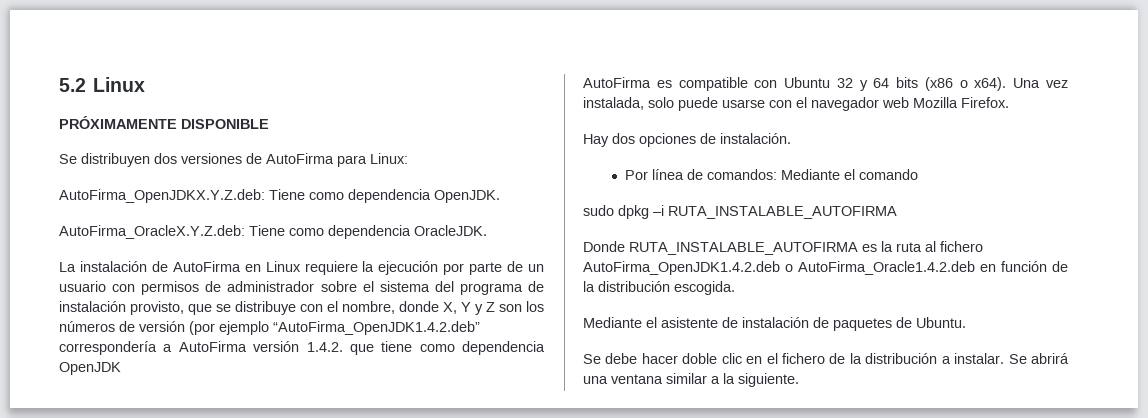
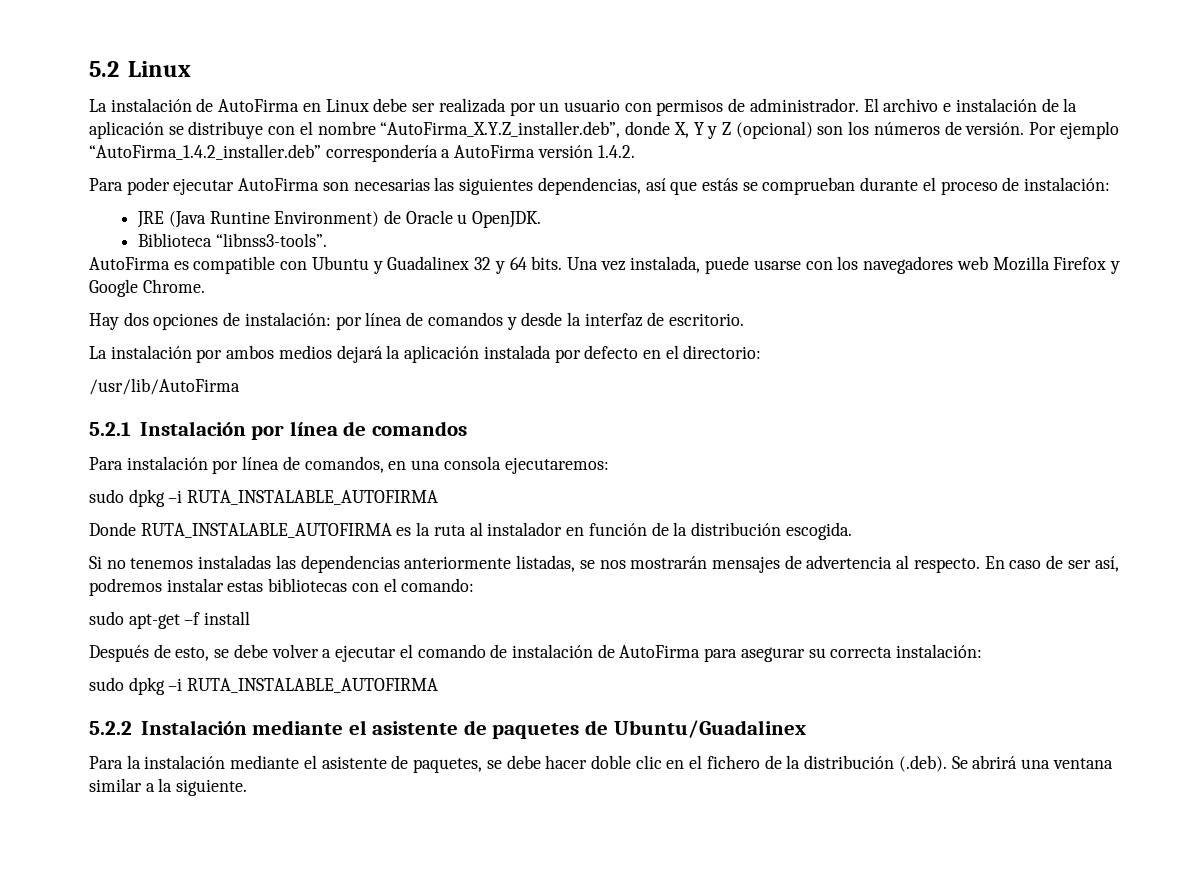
- PRÓXIMAMENTE DISPONIBLE
- Se distribuyen dos versiones de AutoFirma para Linux:
- AutoFirma_OpenJDKX.Y.Z.deb: Tiene como dependencia OpenJDK.
- AutoFirma_OracleX.Y.Z.deb: Tiene como dependencia OracleJDK.
- La instalación de AutoFirma en Linux requiere la ejecución por parte de un usuario con permisos de administrador sobre el sistema del programa de instalación provisto, que se distribuye con el nombre, donde X, Y y Z son los números de versión (por ejemplo “AutoFirma_OpenJDK1.4.2.deb” correspondería a AutoFirma versión 1.4.2. que tiene como dependencia OpenJDK
+ La instalación de AutoFirma en Linux debe ser realizada por un usuario con permisos de administrador. El archivo e instalación de la aplicación se distribuye con el nombre “AutoFirma_X.Y.Z_installer.deb”, donde X, Y y Z (opcional) son los números de versión. Por ejemplo “AutoFirma_1.4.2_installer.deb” correspondería a AutoFirma versión 1.4.2.
+ Para poder ejecutar AutoFirma son necesarias las siguientes dependencias, así que estás se comprueban durante el proceso de instalación:
+ JRE (Java Runtine Environment) de Oracle u OpenJDK.
+ Biblioteca “libnss3-tools”.
- AutoFirma es compatible con Ubuntu 32 y 64 bits (x86 o x64).
+ AutoFirma es compatible con Ubuntu y Guadalinex 32 y 64 bits.
- Una vez instalada, solo puede usarse con el navegador web Mozilla Firefox.
- Hay dos opciones de instalación.
- Por línea de comandos: Mediante el comando
+ Una vez instalada, puede usarse con los navegadores web Mozilla Firefox y Google Chrome.
+ Hay dos opciones de instalación: por línea de comandos y desde la interfaz de escritorio.
+ La instalación por ambos medios dejará la aplicación instalada por defecto en el directorio:
+ /usr/lib/AutoFirma
+ 5.2.1 Instalación por línea de comandos
+ Para instalación por línea de comandos, en una consola ejecutaremos:
- Donde RUTA_INSTALABLE_AUTOFIRMA es la ruta al fichero AutoFirma_OpenJDK1.4.2.deb o AutoFirma_Oracle1.4.2.deb en función de la distribución escogida.
+ Donde RUTA_INSTALABLE_AUTOFIRMA es la ruta al instalador en función de la distribución escogida.
- Mediante el asistente de instalación de paquetes de Ubuntu.
- Se debe hacer doble clic en el fichero de la distribución a instalar. Se abrirá una ventana similar a la siguiente.
+ Si no tenemos instaladas las dependencias anteriormente listadas, se nos mostrarán mensajes de advertencia al respecto. En caso de ser así, podremos instalar estas bibliotecas con el comando:
+ sudo apt-get –f install
+ Después de esto, se debe volver a ejecutar el comando de instalación de AutoFirma para asegurar su correcta instalación:
+ sudo dpkg –i RUTA_INSTALABLE_AUTOFIRMA
+ 5.2.2 Instalación mediante el asistente de paquetes de Ubuntu/Guadalinex
+ Para la instalación mediante el asistente de paquetes, se debe hacer doble clic en el fichero de la distribución (.deb). Se abrirá una ventana similar a la siguiente.

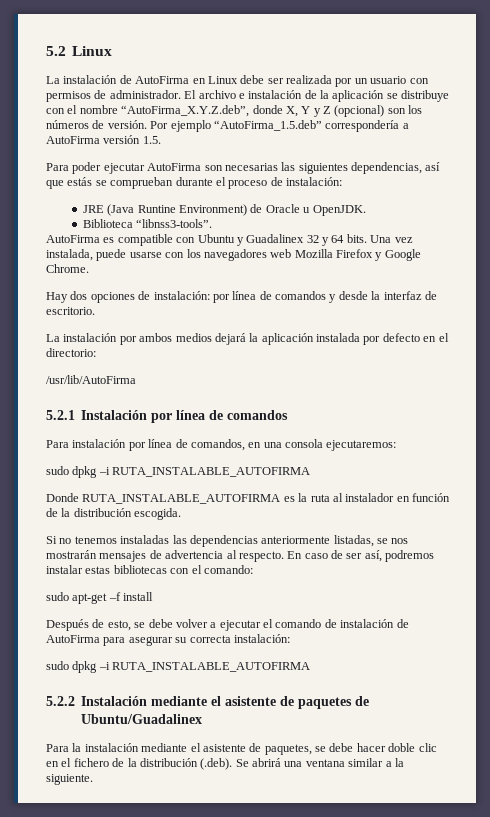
- El archivo e instalación de la aplicación se distribuye con el nombre “AutoFirma_X.Y.Z_installer.deb”, donde X, Y y Z (opcional) son los números de versión.
+ El archivo e instalación de la aplicación se distribuye con el nombre “AutoFirma_X.Y.Z.deb”, donde X, Y y Z (opcional) son los números de versión.
- Por ejemplo “AutoFirma_1.4.2_installer.deb” correspondería a AutoFirma versión 1.4.2.
+ Por ejemplo “AutoFirma_1.5.deb” correspondería a AutoFirma versión 1.5.

